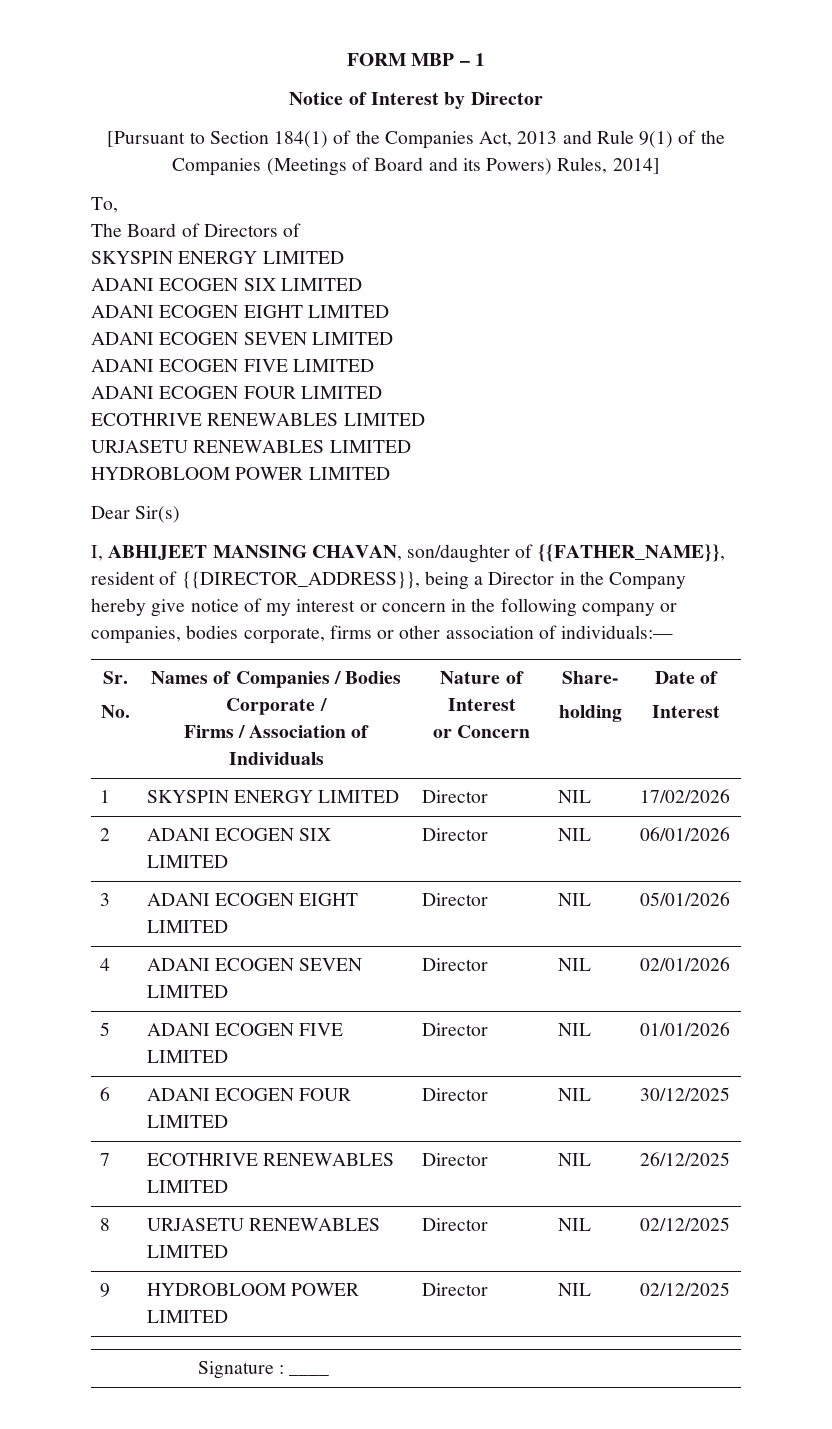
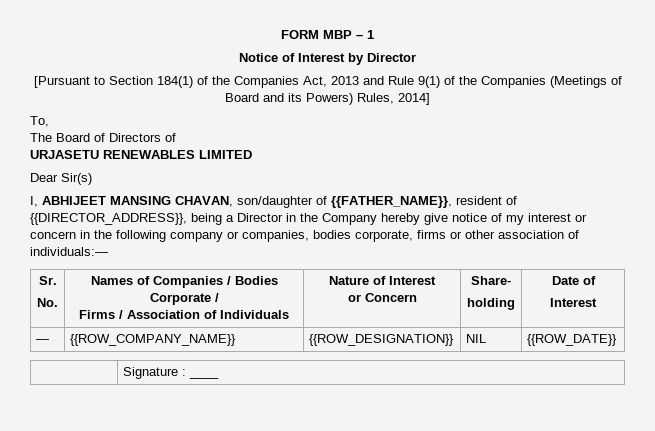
  The Board of Directors of
- SKYSPIN ENERGY LIMITED
- ADANI ECOGEN SIX LIMITED
- ADANI ECOGEN EIGHT LIMITED
- ADANI ECOGEN SEVEN LIMITED
- ADANI ECOGEN FIVE LIMITED
- ADANI ECOGEN FOUR LIMITED
- ECOTHRIVE RENEWABLES LIMITED
  URJASETU RENEWABLES LIMITED
- HYDROBLOOM POWER LIMITED
- 1 | SKYSPIN ENERGY LIMITED | Director | NIL | 17/02/2026
- 2 | ADANI ECOGEN SIX LIMITED | Director | NIL | 06/01/2026
- 3 | ADANI ECOGEN EIGHT LIMITED | Director | NIL | 05/01/2026
- 4 | ADANI ECOGEN SEVEN LIMITED | Director | NIL | 02/01/2026
- 5 | ADANI ECOGEN FIVE LIMITED | Director | NIL | 01/01/2026
- 6 | ADANI ECOGEN FOUR LIMITED | Director | NIL | 30/12/2025
- 7 | ECOTHRIVE RENEWABLES LIMITED | Director | NIL | 26/12/2025
- 8 | URJASETU RENEWABLES LIMITED | Director | NIL | 02/12/2025
- 9 | HYDROBLOOM POWER LIMITED | Director | NIL | 02/12/2025
+ — | {{ROW_COMPANY_NAME}} | {{ROW_DESIGNATION}} | NIL | {{ROW_DATE}}

